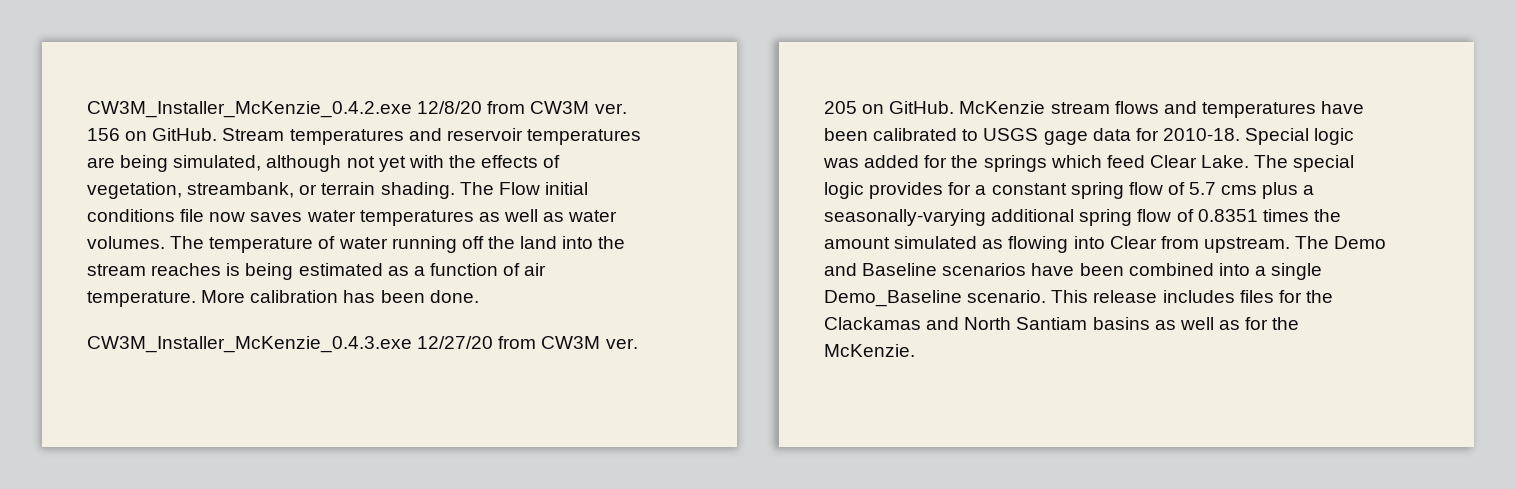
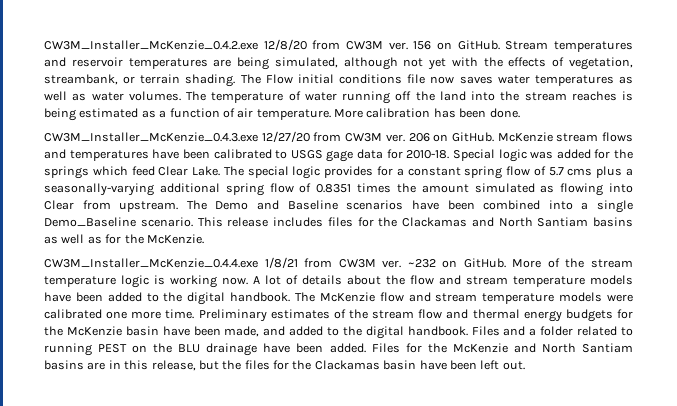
- 205 on GitHub.
+ 206 on GitHub.
+ CW3M_Installer_McKenzie_0.4.4.exe 1/8/21 from CW3M ver. ~232 on GitHub. More of the stream temperature logic is working now. A lot of details about the flow and stream temperature models have been added to the digital handbook. The McKenzie flow and stream temperature models were calibrated one more time. Preliminary estimates of the stream flow and thermal energy budgets for the McKenzie basin have been made, and added to the digital handbook. Files and a folder related to running PEST on the BLU drainage have been added. Files for the McKenzie and North Santiam basins are in this release, but the files for the Clackamas basin have been left out.

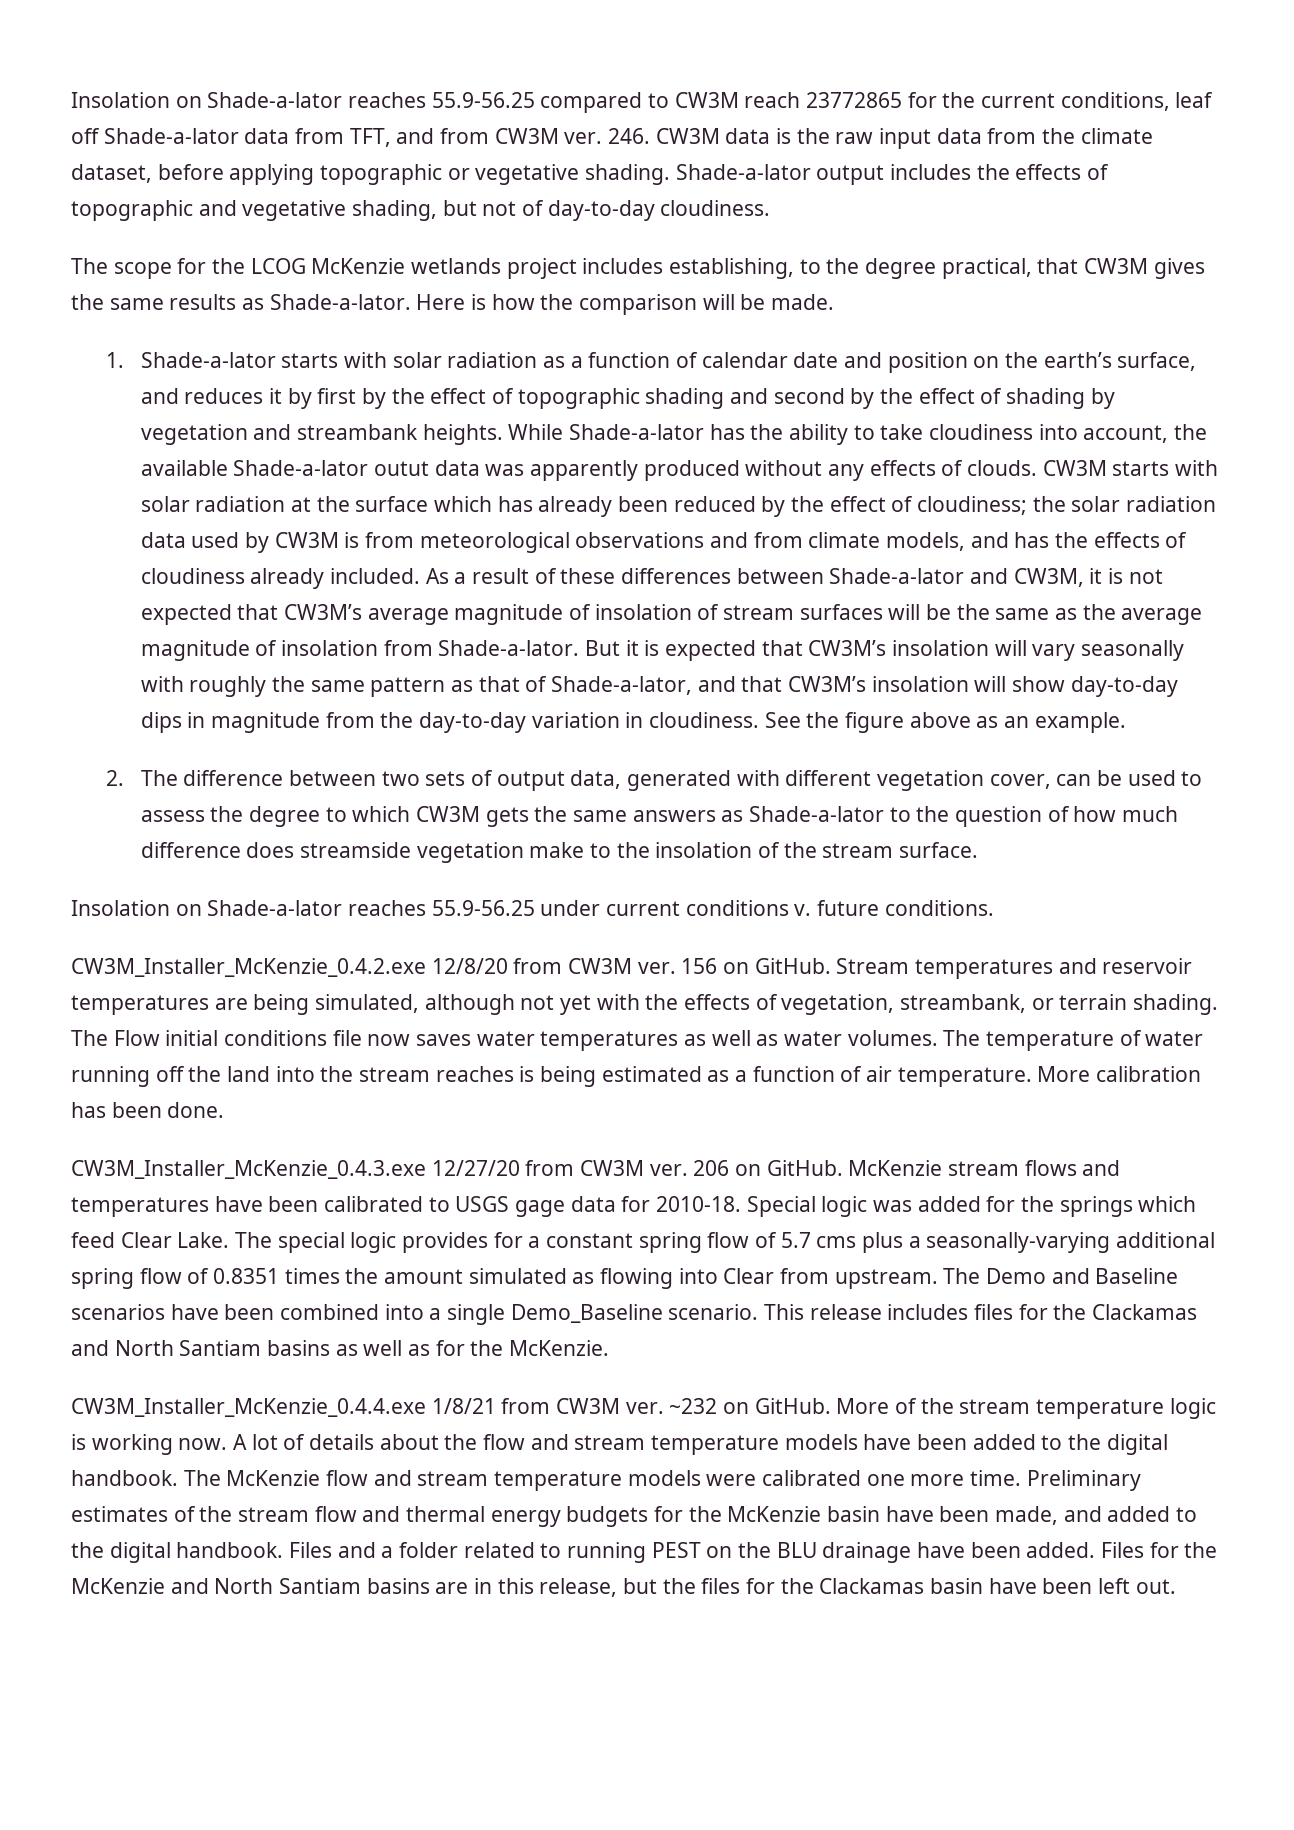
+ Insolation on Shade-a-lator reaches 55.9-56.25 compared to CW3M reach 23772865 for the current conditions, leaf off Shade-a-lator data from TFT, and from CW3M ver. 246. CW3M data is the raw input data from the climate dataset, before applying topographic or vegetative shading. Shade-a-lator output includes the effects of topographic and vegetative shading, but not of day-to-day cloudiness.
+ The scope for the LCOG McKenzie wetlands project includes establishing, to the degree practical, that CW3M gives the same results as Shade-a-lator. Here is how the comparison will be made.
+ 1. Shade-a-lator starts with solar radiation as a function of calendar date and position on the earth’s surface, and reduces it by first by the effect of topographic shading and second by the effect of shading by vegetation and streambank heights. While Shade-a-lator has the ability to take cloudiness into account, the available Shade-a-lator outut data was apparently produced without any effects of clouds. CW3M starts with solar radiation at the surface which has already been reduced by the effect of cloudiness; the solar radiation data used by CW3M is from meteorological observations and from climate models, and has the effects of cloudiness already included. As a result of these differences between Shade-a-lator and CW3M, it is not expected that CW3M’s average magnitude of insolation of stream surfaces will be the same as the average magnitude of insolation from Shade-a-lator. But it is expected that CW3M’s insolation will vary seasonally with roughly the same pattern as that of Shade-a-lator, and that CW3M’s insolation will show day-to-day dips in magnitude from the day-to-day variation in cloudiness. See the figure above as an example.
+ 2. The difference between two sets of output data, generated with different vegetation cover, can be used to assess the degree to which CW3M gets the same answers as Shade-a-lator to the question of how much difference does streamside vegetation make to the insolation of the stream surface.
+ Insolation on Shade-a-lator reaches 55.9-56.25 under current conditions v. future conditions.

